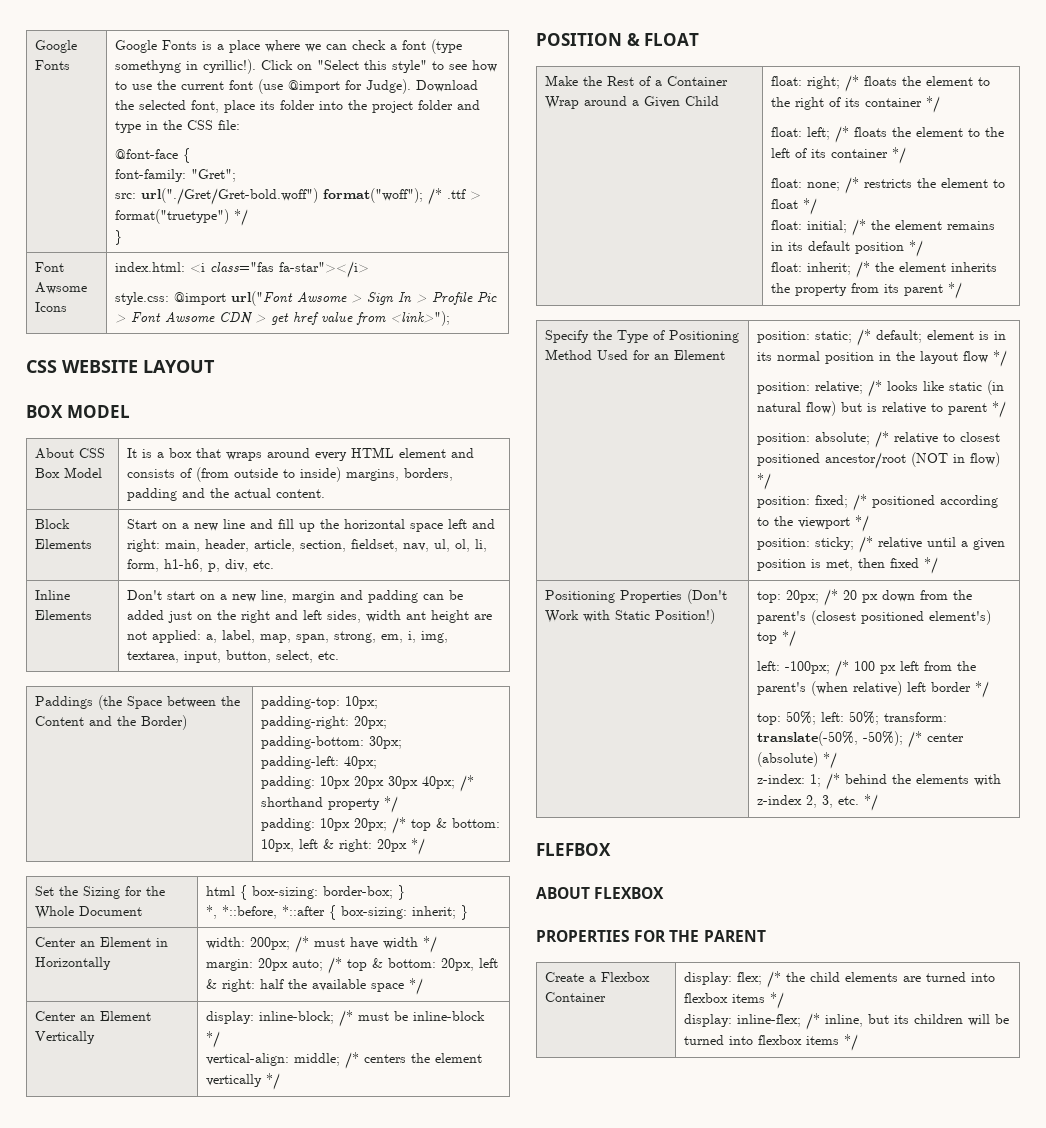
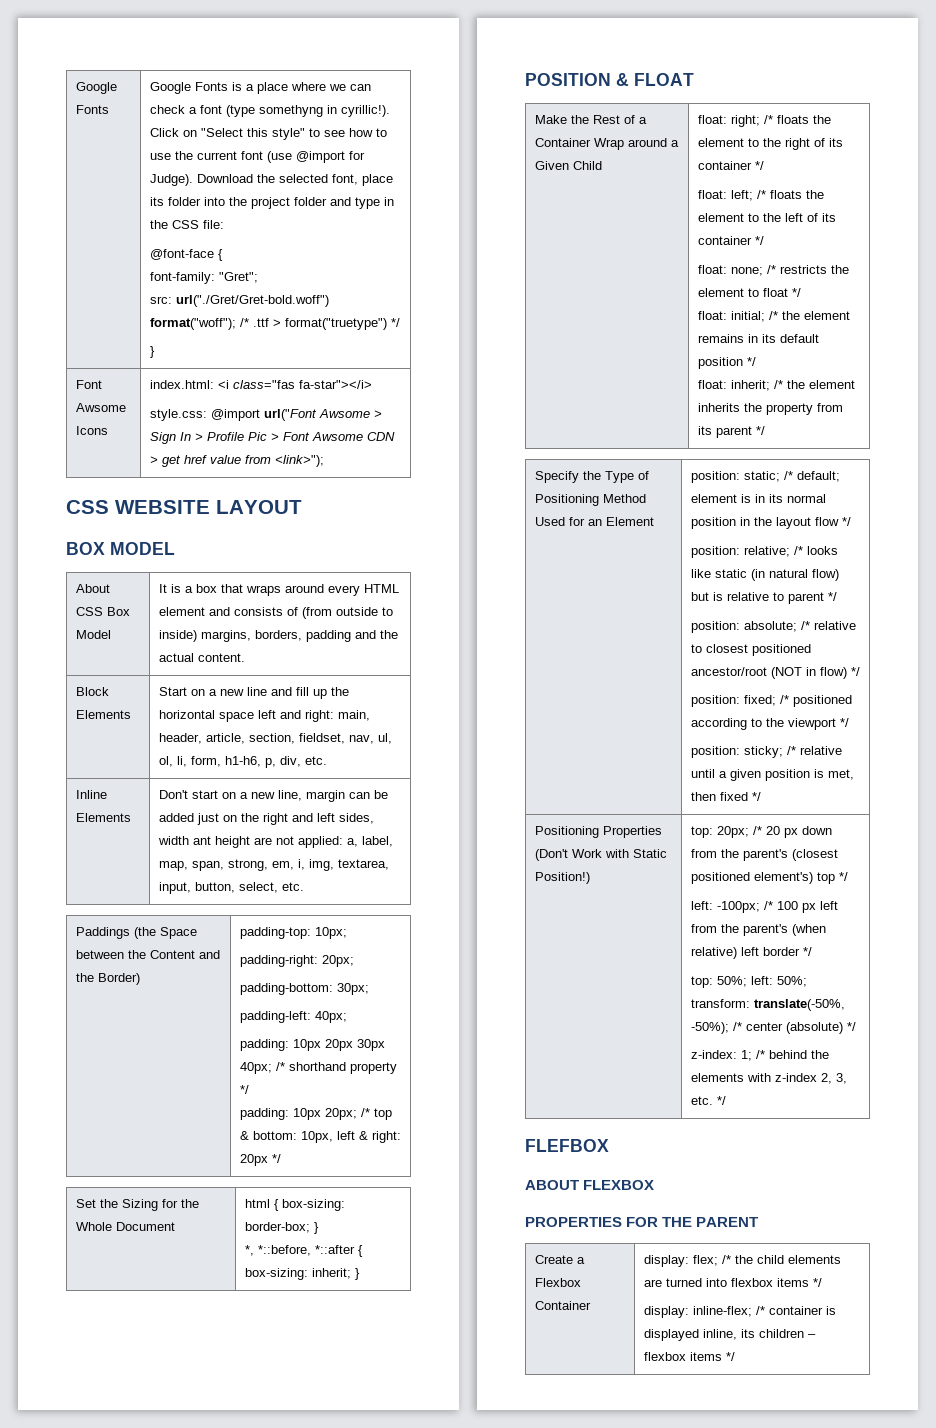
- Inline Elements | Don't start on a new line, margin and padding can be added just on the right and left sides, width ant height are not applied: a, label, map, span, strong, em, i, img, textarea, input, button, select, etc.
+ Inline Elements | Don't start on a new line, margin can be added just on the right and left sides, width ant height are not applied: a, label, map, span, strong, em, i, img, textarea, input, button, select, etc.
- Center an Element in Horizontally | width: 200px; /* must have width */
- margin: 20px auto; /* top & bottom: 20px, left & right: half the available space */
- Center an Element Vertically | display: inline-block; /* must be inline-block */
- vertical-align: middle; /* centers the element vertically */
  Create a Flexbox Container | display: flex; /* the child elements are turned into flexbox items */
- display: inline-flex; /* inline, but its children will be turned into flexbox items */
+ display: inline-flex; /* container is displayed inline, its children ‒ flexbox items */

